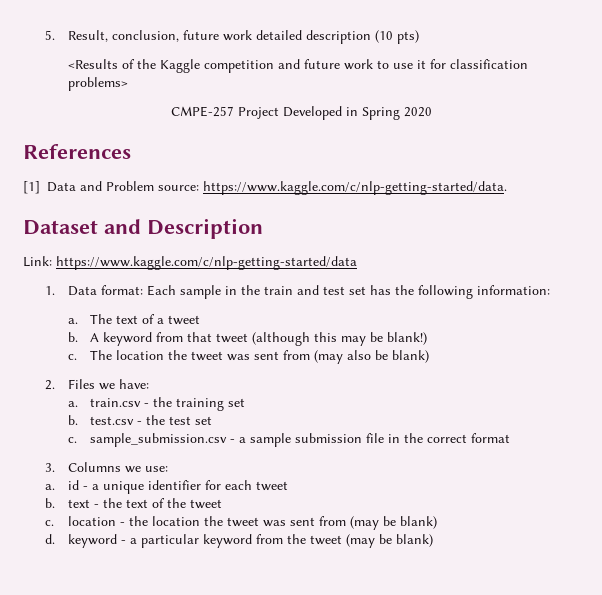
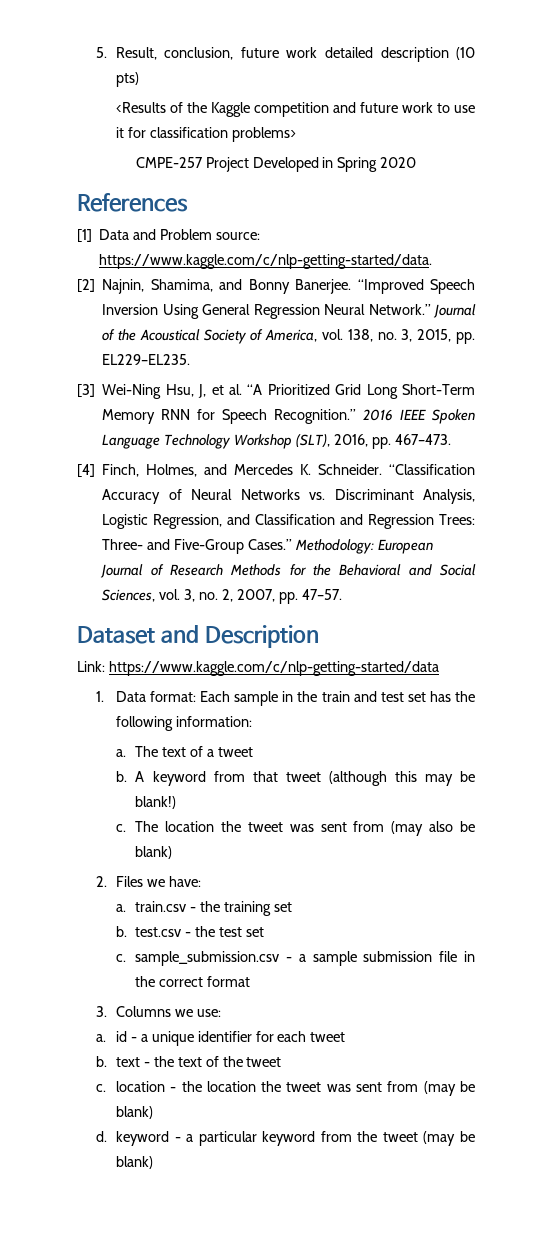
+ [2] Najnin, Shamima, and Bonny Banerjee. “Improved Speech Inversion Using General Regression Neural Network.” Journal of the Acoustical Society of America, vol. 138, no. 3, 2015, pp. EL229–EL235.
+ [3] Wei-Ning Hsu, J, et al. “A Prioritized Grid Long Short-Term Memory RNN for Speech Recognition.” 2016 IEEE Spoken Language Technology Workshop (SLT), 2016, pp. 467–473.
+ [4] Finch, Holmes, and Mercedes K. Schneider. “Classification Accuracy of Neural Networks vs. Discriminant Analysis, Logistic Regression, and Classification and Regression Trees: Three- and Five-Group Cases.” Methodology: European Journal of Research Methods for the Behavioral and Social Sciences, vol. 3, no. 2, 2007, pp. 47–57.

